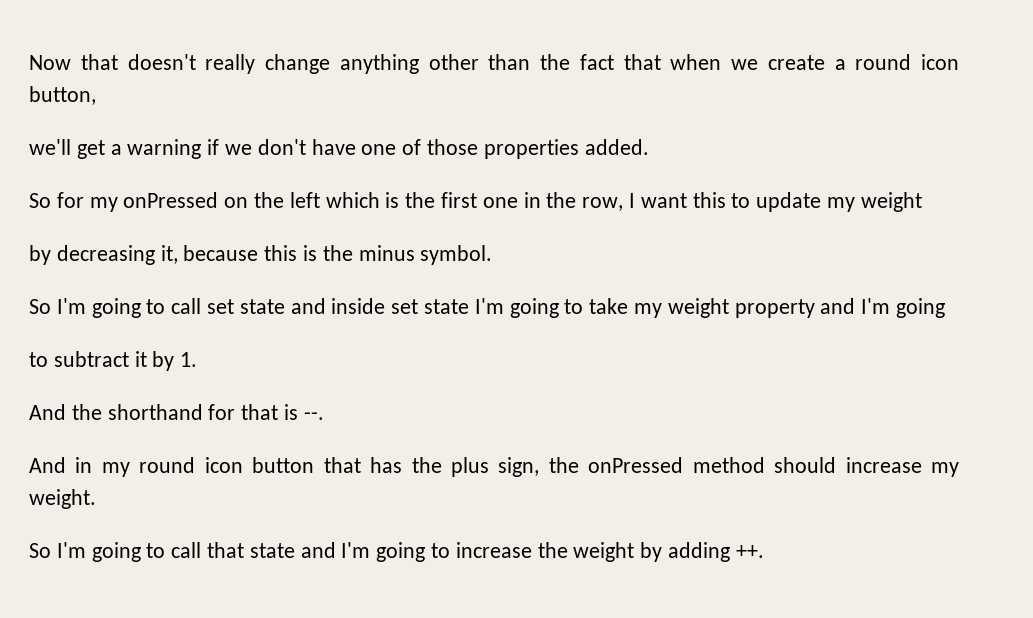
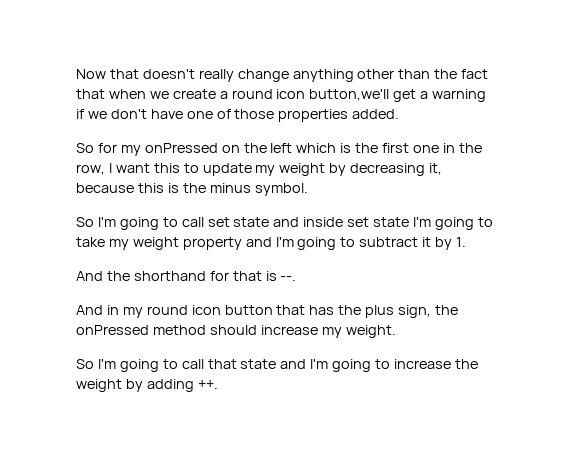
- Now that doesn't really change anything other than the fact that when we create a round icon button,
- we'll get a warning if we don't have one of those properties added.
+ Now that doesn't really change anything other than the fact that when we create a round icon button,we'll get a warning if we don't have one of those properties added.
- So for my onPressed on the left which is the first one in the row, I want this to update my weight
- by decreasing it, because this is the minus symbol.
+ So for my onPressed on the left which is the first one in the row, I want this to update my weight by decreasing it, because this is the minus symbol.
- So I'm going to call set state and inside set state I'm going to take my weight property and I'm going
- to subtract it by 1.
+ So I'm going to call set state and inside set state I'm going to take my weight property and I'm going to subtract it by 1.

